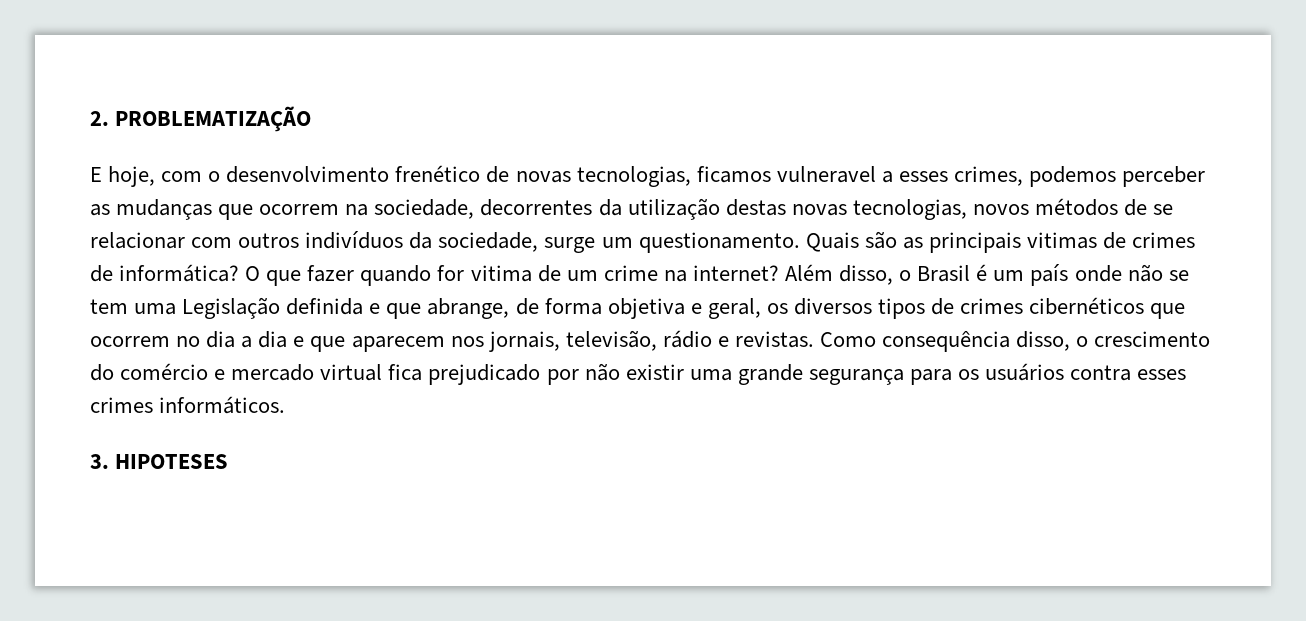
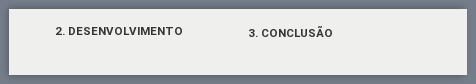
- 2. PROBLEMATIZAÇÃO
- E hoje, com o desenvolvimento frenético de novas tecnologias, ficamos vulneravel a esses crimes, podemos perceber as mudanças que ocorrem na sociedade, decorrentes da utilização destas novas tecnologias, novos métodos de se relacionar com outros indivíduos da sociedade, surge um questionamento. Quais são as principais vitimas de crimes de informática? O que fazer quando for vitima de um crime na internet? Além disso, o Brasil é um país onde não se tem uma Legislação definida e que abrange, de forma objetiva e geral, os diversos tipos de crimes cibernéticos que ocorrem no dia a dia e que aparecem nos jornais, televisão, rádio e revistas. Como consequência disso, o crescimento do comércio e mercado virtual fica prejudicado por não existir uma grande segurança para os usuários contra esses crimes informáticos.
+ 2. DESENVOLVIMENTO
- 3. HIPOTESES
+ 3. CONCLUSÃO

